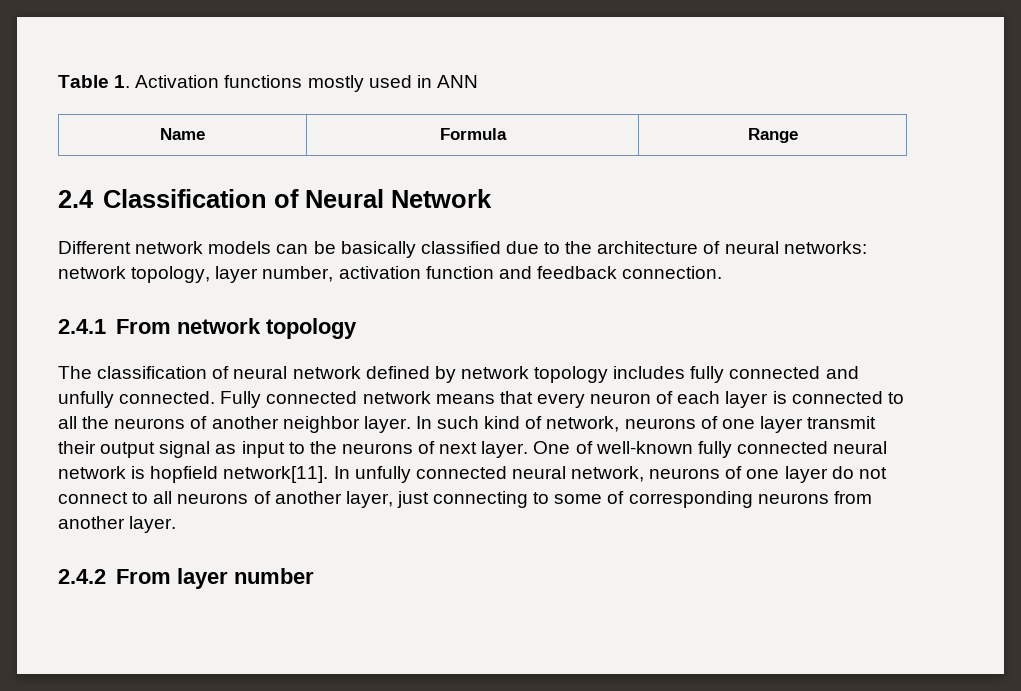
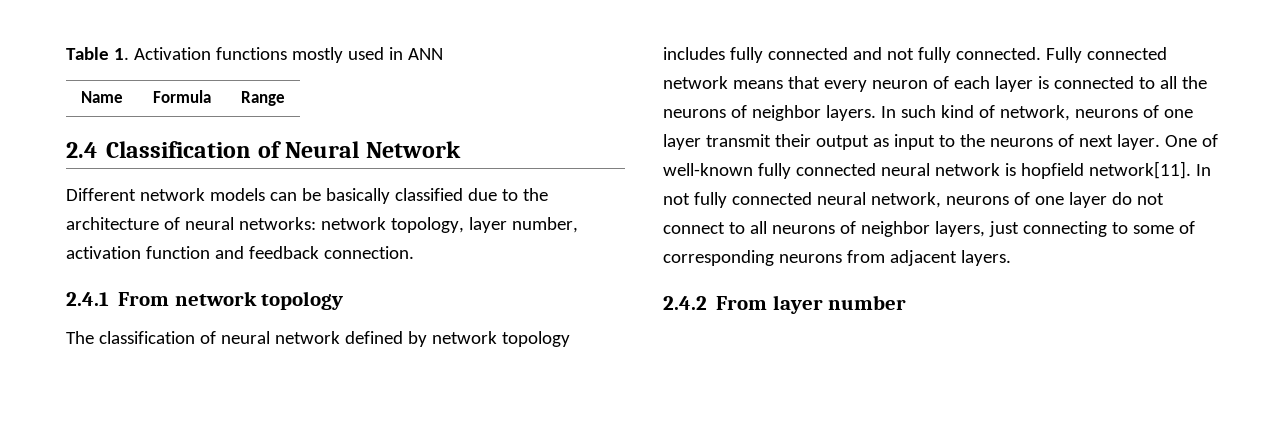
- The classification of neural network defined by network topology includes fully connected and unfully connected.
+ The classification of neural network defined by network topology includes fully connected and not fully connected.
- Fully connected network means that every neuron of each layer is connected to all the neurons of another neighbor layer.
+ Fully connected network means that every neuron of each layer is connected to all the neurons of neighbor layers.
- In such kind of network, neurons of one layer transmit their output signal as input to the neurons of next layer.
+ In such kind of network, neurons of one layer transmit their output as input to the neurons of next layer.
- In unfully connected neural network, neurons of one layer do not connect to all neurons of another layer, just connecting to some of corresponding neurons from another layer.
+ In not fully connected neural network, neurons of one layer do not connect to all neurons of neighbor layers, just connecting to some of corresponding neurons from adjacent layers.

